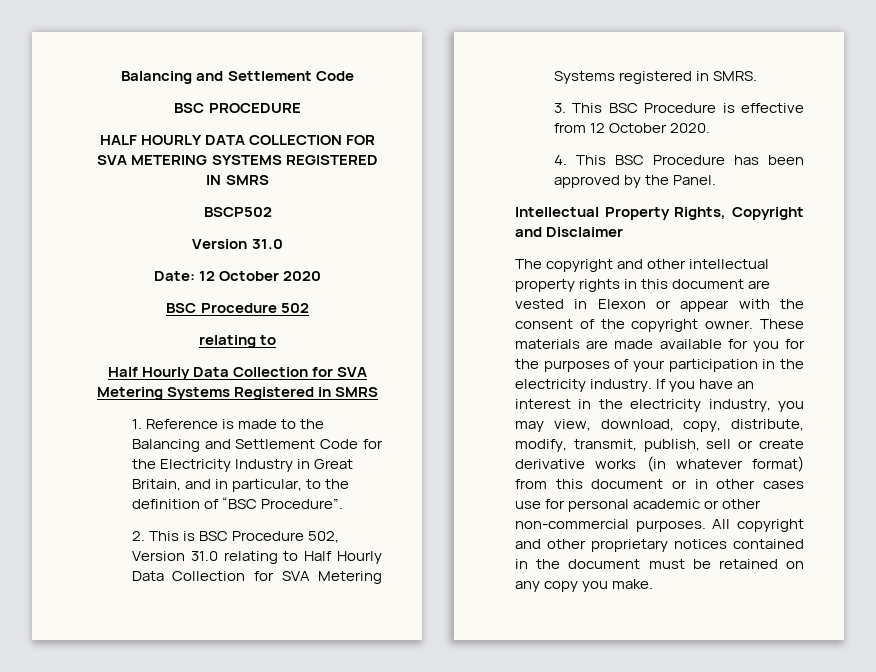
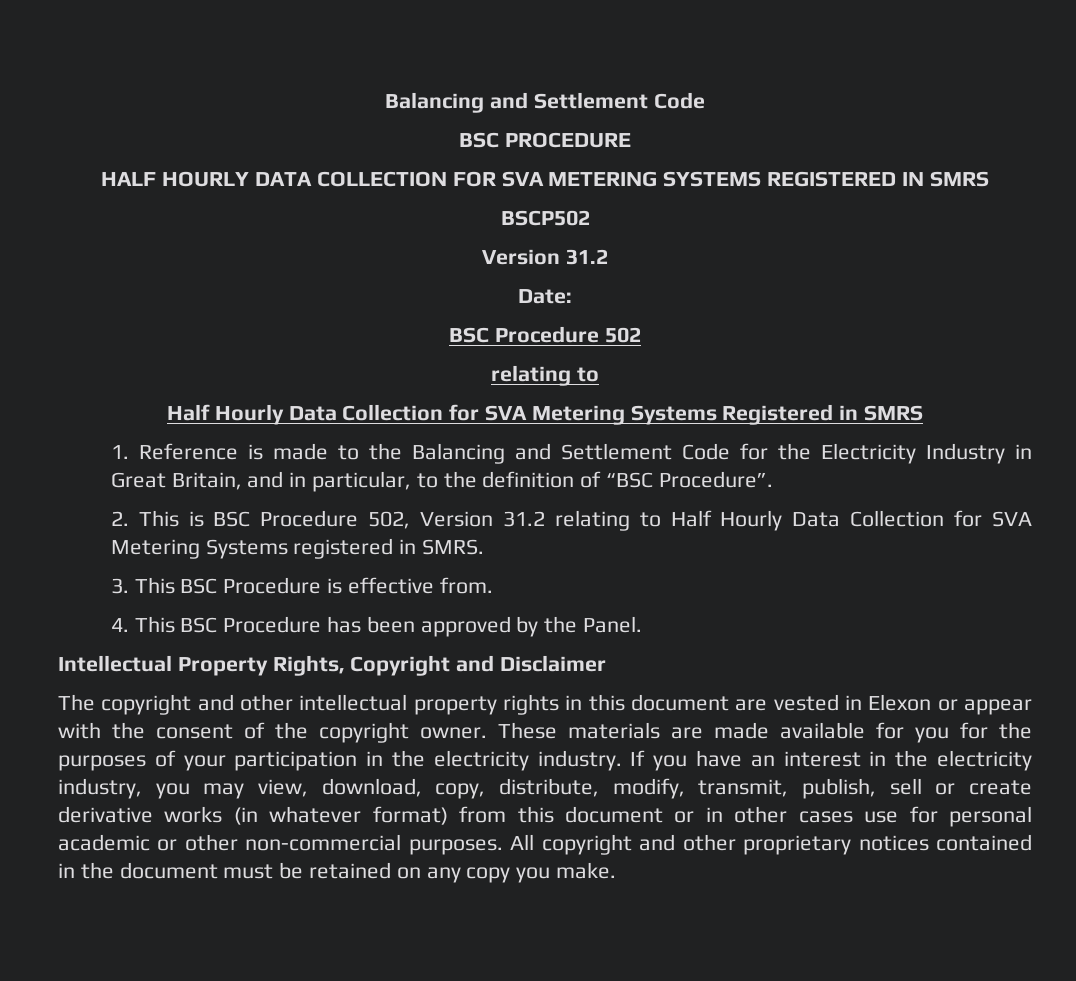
  BSCP502
- Version 31.0
+ Version 31.2
- Date: 12 October 2020
+ Date:
- 2. This is BSC Procedure 502, Version 31.0 relating to Half Hourly Data Collection for SVA Metering Systems registered in SMRS.
+ 2. This is BSC Procedure 502, Version 31.2 relating to Half Hourly Data Collection for SVA Metering Systems registered in SMRS.
- 3. This BSC Procedure is effective from 12 October 2020.
+ 3. This BSC Procedure is effective from.

